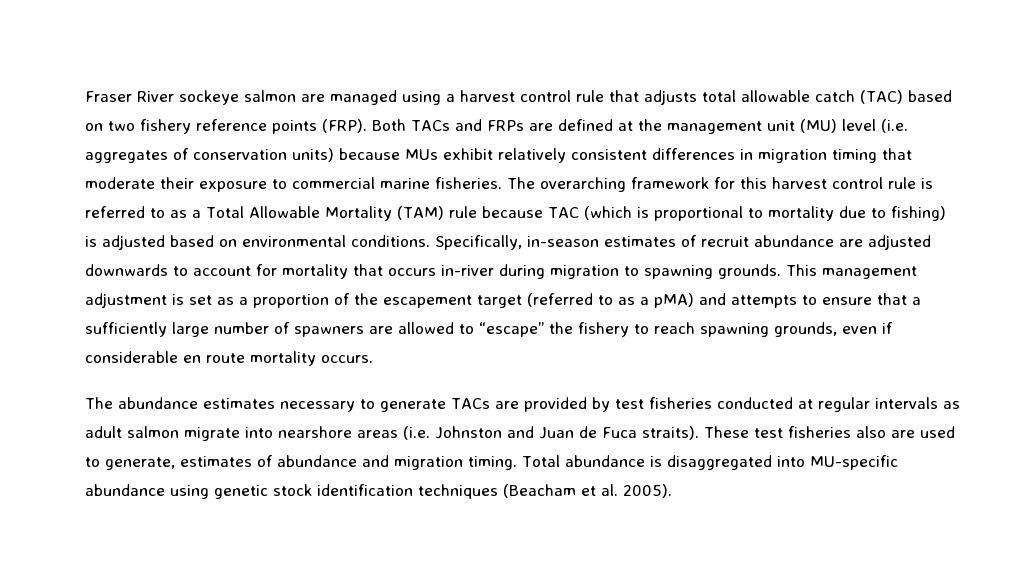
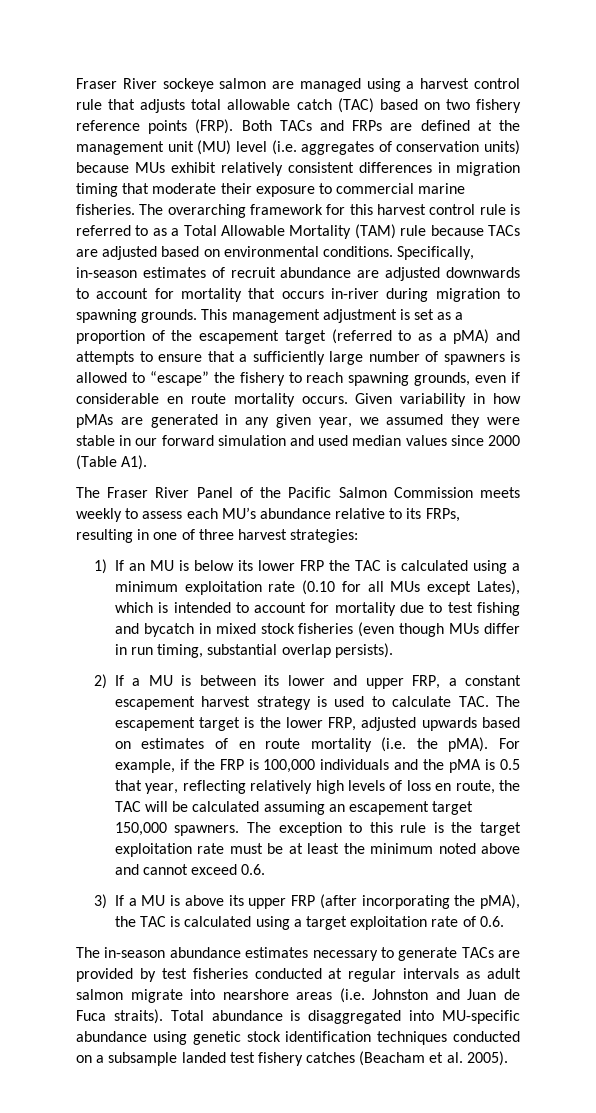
- The overarching framework for this harvest control rule is referred to as a Total Allowable Mortality (TAM) rule because TAC (which is proportional to mortality due to fishing) is adjusted based on environmental conditions.
+ The overarching framework for this harvest control rule is referred to as a Total Allowable Mortality (TAM) rule because TACs are adjusted based on environmental conditions.
- This management adjustment is set as a proportion of the escapement target (referred to as a pMA) and attempts to ensure that a sufficiently large number of spawners are allowed to “escape” the fishery to reach spawning grounds, even if considerable en route mortality occurs.
- The abundance estimates necessary to generate TACs are provided by test fisheries conducted at regular intervals as adult salmon migrate into nearshore areas (i.e. Johnston and Juan de Fuca straits).
+ This management adjustment is set as a proportion of the escapement target (referred to as a pMA) and attempts to ensure that a sufficiently large number of spawners is allowed to “escape” the fishery to reach spawning grounds, even if considerable en route mortality occurs. Given variability in how pMAs are generated in any given year, we assumed they were stable in our forward simulation and used median values since 2000 (Table A1).
+ The Fraser River Panel of the Pacific Salmon Commission meets weekly to assess each MU’s abundance relative to its FRPs, resulting in one of three harvest strategies:
+ 1) If an MU is below its lower FRP the TAC is calculated using a minimum exploitation rate (0.10 for all MUs except Lates), which is intended to account for mortality due to test fishing and bycatch in mixed stock fisheries (even though MUs differ in run timing, substantial overlap persists).
+ 2) If a MU is between its lower and upper FRP, a constant escapement harvest strategy is used to calculate TAC. The escapement target is the lower FRP, adjusted upwards based on estimates of en route mortality (i.e. the pMA). For example, if the FRP is 100,000 individuals and the pMA is 0.5 that year, reflecting relatively high levels of loss en route, the TAC will be calculated assuming an escapement target 150,000 spawners. The exception to this rule is the target exploitation rate must be at least the minimum noted above and cannot exceed 0.6.
+ 3) If a MU is above its upper FRP (after incorporating the pMA), the TAC is calculated using a target exploitation rate of 0.6.
+ The in-season abundance estimates necessary to generate TACs are provided by test fisheries conducted at regular intervals as adult salmon migrate into nearshore areas (i.e. Johnston and Juan de Fuca straits).
- These test fisheries also are used to generate, estimates of abundance and migration timing.
- Total abundance is disaggregated into MU-specific abundance using genetic stock identification techniques (Beacham et al. 2005).
+ Total abundance is disaggregated into MU-specific abundance using genetic stock identification techniques conducted on a subsample landed test fishery catches (Beacham et al. 2005).

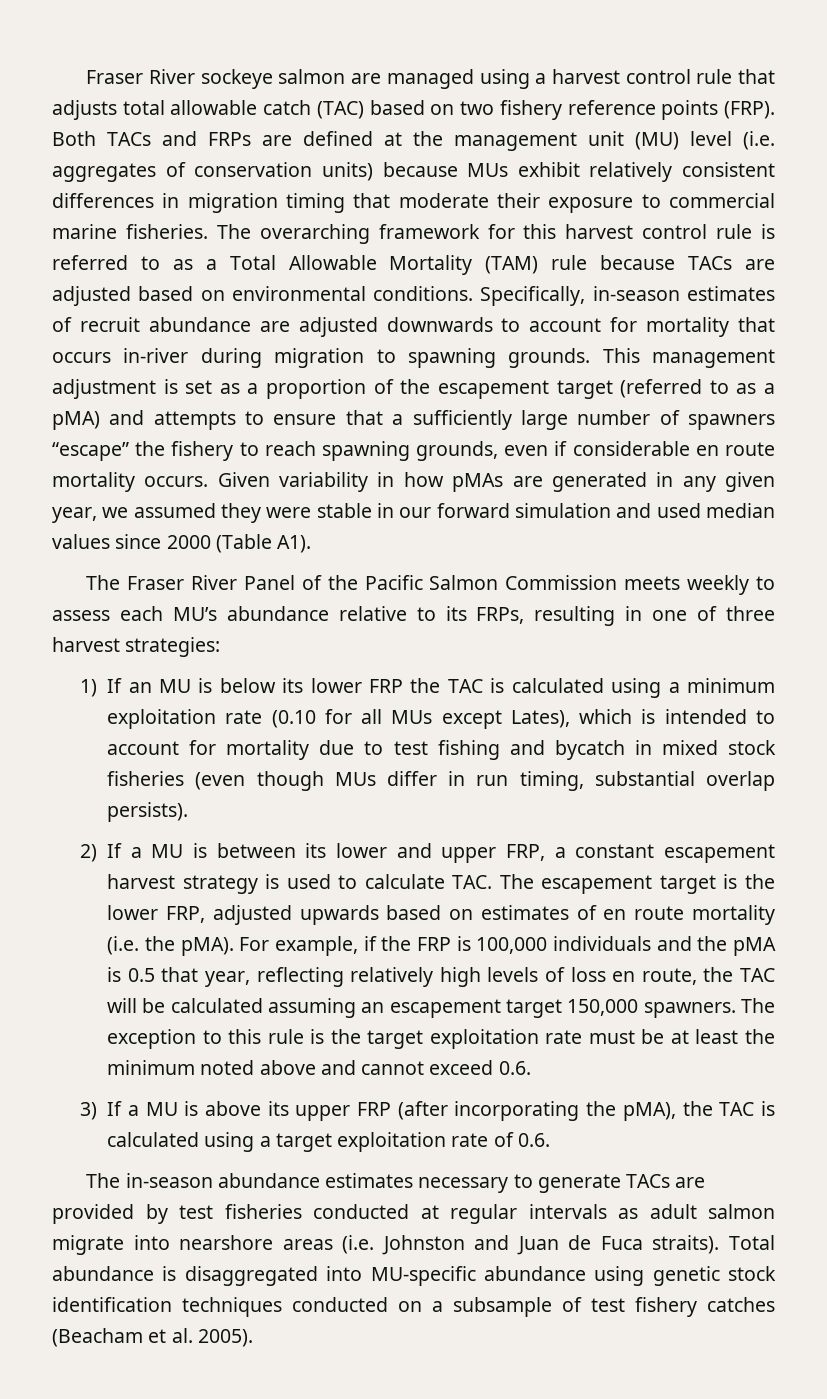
- This management adjustment is set as a proportion of the escapement target (referred to as a pMA) and attempts to ensure that a sufficiently large number of spawners is allowed to “escape” the fishery to reach spawning grounds, even if considerable en route mortality occurs.
+ This management adjustment is set as a proportion of the escapement target (referred to as a pMA) and attempts to ensure that a sufficiently large number of spawners “escape” the fishery to reach spawning grounds, even if considerable en route mortality occurs.
- Total abundance is disaggregated into MU-specific abundance using genetic stock identification techniques conducted on a subsample landed test fishery catches (Beacham et al. 2005).
+ Total abundance is disaggregated into MU-specific abundance using genetic stock identification techniques conducted on a subsample of test fishery catches (Beacham et al. 2005).

